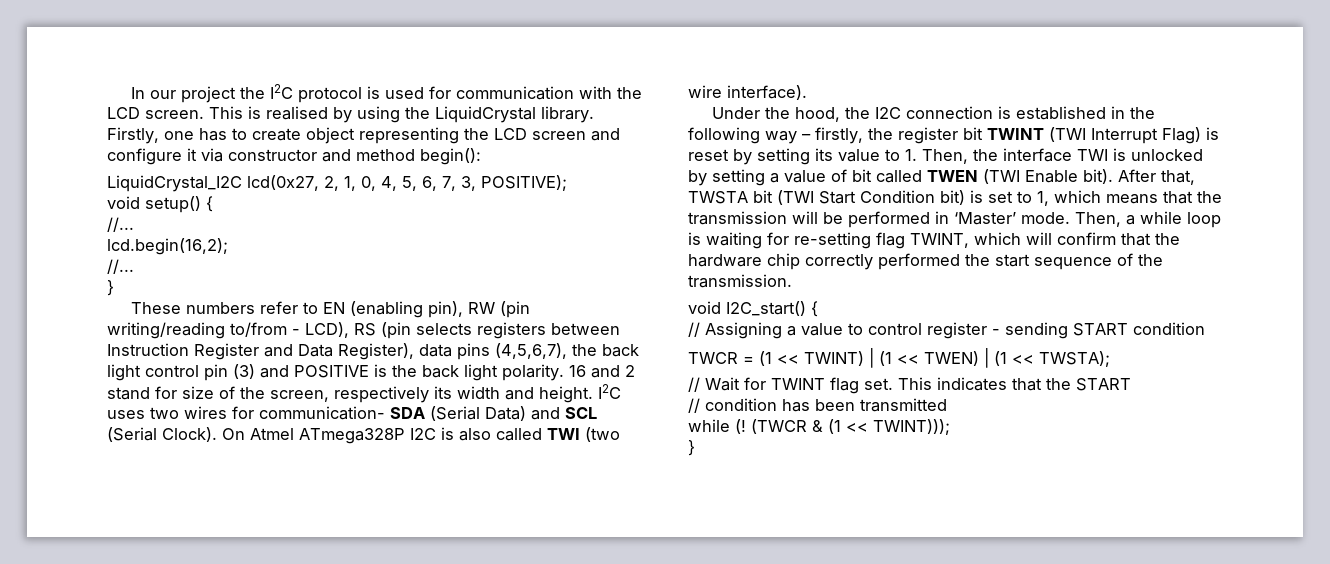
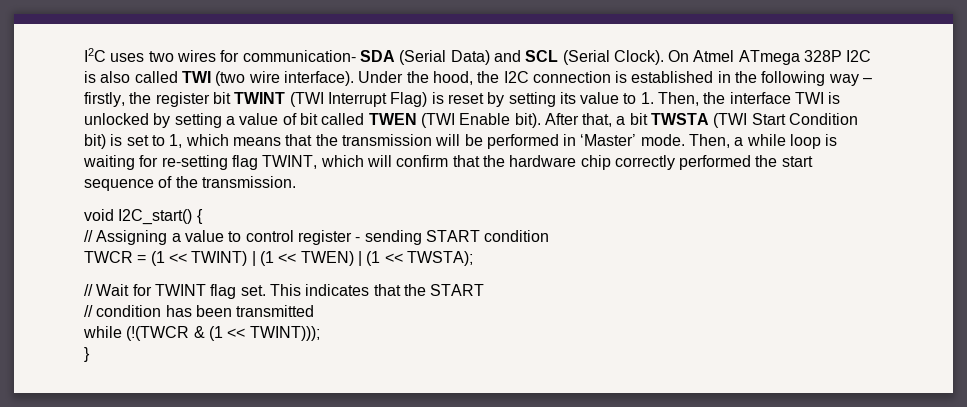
- In our project the I2C protocol is used for communication with the LCD screen. This is realised by using the LiquidCrystal library. Firstly, one has to create object representing the LCD screen and configure it via constructor and method begin():
- LiquidCrystal_I2C lcd(0x27, 2, 1, 0, 4, 5, 6, 7, 3, POSITIVE);
- void setup() {
- //...
- lcd.begin(16,2);
- //...
- }
- These numbers refer to EN (enabling pin), RW (pin writing/reading to/from - LCD), RS (pin selects registers between Instruction Register and Data Register), data pins (4,5,6,7), the back light control pin (3) and POSITIVE is the back light polarity. 16 and 2 stand for size of the screen, respectively its width and height.
- On Atmel ATmega328P I2C is also called TWI (two wire interface).
- Under the hood, the I2C connection is established in the following way – firstly, the register bit TWINT (TWI Interrupt Flag) is reset by setting its value to 1. Then, the interface TWI is unlocked by setting a value of bit called TWEN (TWI Enable bit).
+ On Atmel ATmega 328P I2C is also called TWI (two wire interface). Under the hood, the I2C connection is established in the following way – firstly, the register bit TWINT (TWI Interrupt Flag) is reset by setting its value to 1. Then, the interface TWI is unlocked by setting a value of bit called TWEN (TWI Enable bit).
- After that, TWSTA bit (TWI Start Condition bit) is set to 1, which means that the transmission will be performed in ‘Master’ mode.
+ After that, a bit TWSTA (TWI Start Condition bit) is set to 1, which means that the transmission will be performed in ‘Master’ mode.
- while (! (TWCR & (1 << TWINT)));
+ while (!(TWCR & (1 << TWINT)));

